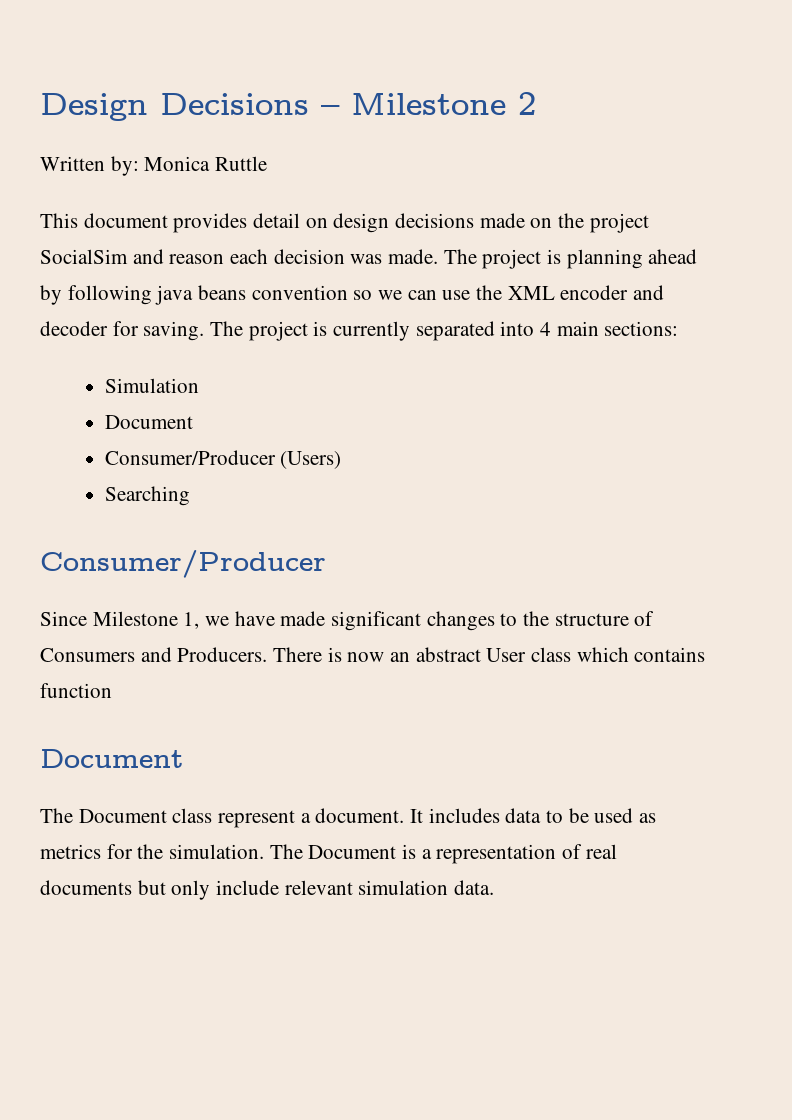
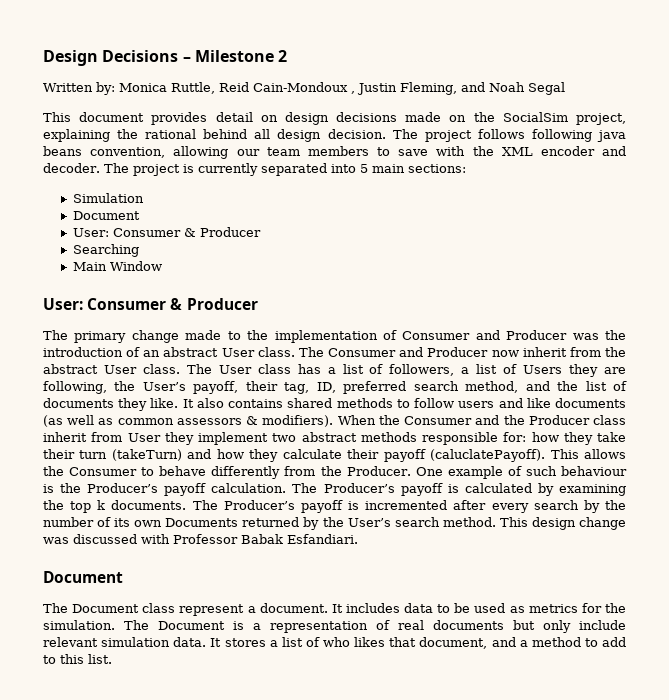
- Written by: Monica Ruttle
+ Written by: Monica Ruttle, Reid Cain-Mondoux , Justin Fleming, and Noah Segal
- This document provides detail on design decisions made on the project SocialSim and reason each decision was made. The project is planning ahead by following java beans convention so we can use the XML encoder and decoder for saving.
+ This document provides detail on design decisions made on the SocialSim project, explaining the rational behind all design decision. The project follows following java beans convention, allowing our team members to save with the XML encoder and decoder.
- The project is currently separated into 4 main sections:
+ The project is currently separated into 5 main sections:
  Simulation
  Document
- Consumer/Producer (Users)
+ User: Consumer & Producer
  Searching
- Consumer/Producer
- Since Milestone 1, we have made significant changes to the structure of Consumers and Producers. There is now an abstract User class which contains function
+ Main Window
+ User: Consumer & Producer
+ The primary change made to the implementation of Consumer and Producer was the introduction of an abstract User class. The Consumer and Producer now inherit from the abstract User class. The User class has a list of followers, a list of Users they are following, the User’s payoff, their tag, ID, preferred search method, and the list of documents they like. It also contains shared methods to follow users and like documents (as well as common assessors & modifiers). When the Consumer and the Producer class inherit from User they implement two abstract methods responsible for: how they take their turn (takeTurn) and how they calculate their payoff (caluclatePayoff). This allows the Consumer to behave differently from the Producer. One example of such behaviour is the Producer’s payoff calculation. The Producer’s payoff is calculated by examining the top k documents. The Producer’s payoff is incremented after every search by the number of its own Documents returned by the User’s search method. This design change was discussed with Professor Babak Esfandiari.
+ It stores a list of who likes that document, and a method to add to this list.

